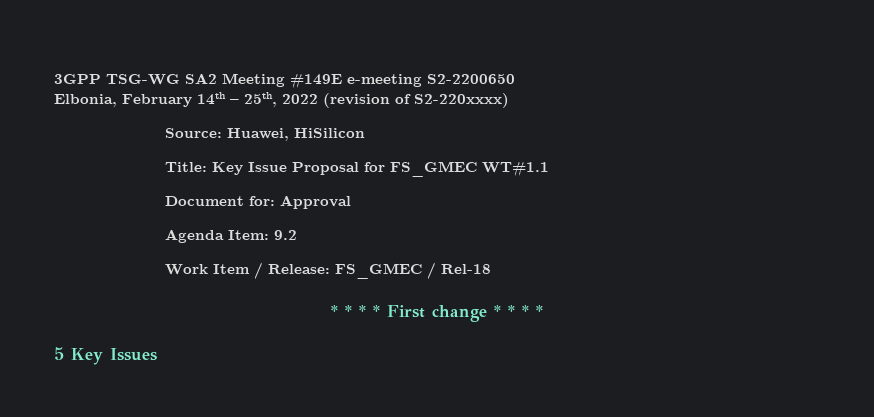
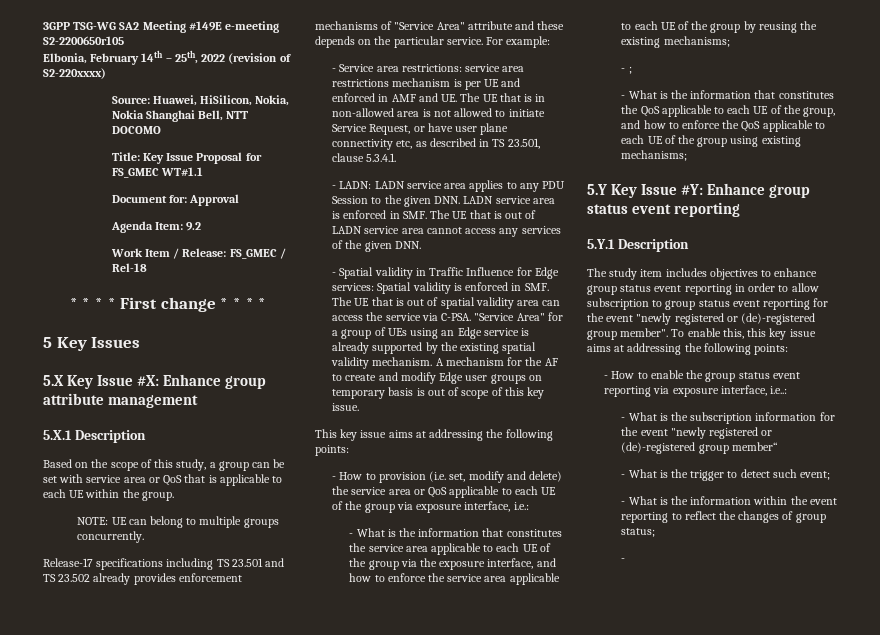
- 3GPP TSG-WG SA2 Meeting #149E e-meeting S2-2200650
+ 3GPP TSG-WG SA2 Meeting #149E e-meeting S2-2200650r105
- Source: Huawei, HiSilicon
+ Source: Huawei, HiSilicon, Nokia, Nokia Shanghai Bell, NTT DOCOMO
+ 5.X Key Issue #X: Enhance group attribute management
+ 5.X.1 Description
+ Based on the scope of this study, a group can be set with service area or QoS that is applicable to each UE within the group.
+ NOTE: UE can belong to multiple groups concurrently.
+ Release-17 specifications including TS 23.501 and TS 23.502 already provides enforcement mechanisms of "Service Area" attribute and these depends on the particular service. For example:
+ - Service area restrictions: service area restrictions mechanism is per UE and enforced in AMF and UE. The UE that is in non-allowed area is not allowed to initiate Service Request, or have user plane connectivity etc, as described in TS 23.501, clause 5.3.4.1.
+ - LADN: LADN service area applies to any PDU Session to the given DNN. LADN service area is enforced in SMF. The UE that is out of LADN service area cannot access any services of the given DNN.
+ - Spatial validity in Traffic Influence for Edge services: Spatial validity is enforced in SMF. The UE that is out of spatial validity area can access the service via C-PSA. "Service Area" for a group of UEs using an Edge service is already supported by the existing spatial validity mechanism. A mechanism for the AF to create and modify Edge user groups on temporary basis is out of scope of this key issue.
+ This key issue aims at addressing the following points:
+ - How to provision (i.e. set, modify and delete) the service area or QoS applicable to each UE of the group via exposure interface, i.e.:
+ - What is the information that constitutes the service area applicable to each UE of the group via the exposure interface, and how to enforce the service area applicable to each UE of the group by reusing the existing mechanisms;
+ - ;
+ - What is the information that constitutes the QoS applicable to each UE of the group, and how to enforce the QoS applicable to each UE of the group using existing mechanisms;
+ 5.Y Key Issue #Y: Enhance group status event reporting
+ 5.Y.1 Description
+ The study item includes objectives to enhance group status event reporting in order to allow subscription to group status event reporting for the event "newly registered or (de)-registered group member". To enable this, this key issue aims at addressing the following points:
+ - How to enable the group status event reporting via exposure interface, i.e..:
+ - What is the subscription information for the event "newly registered or (de)-registered group member“
+ - What is the trigger to detect such event;
+ - What is the information within the event reporting to reflect the changes of group status;
+ -

